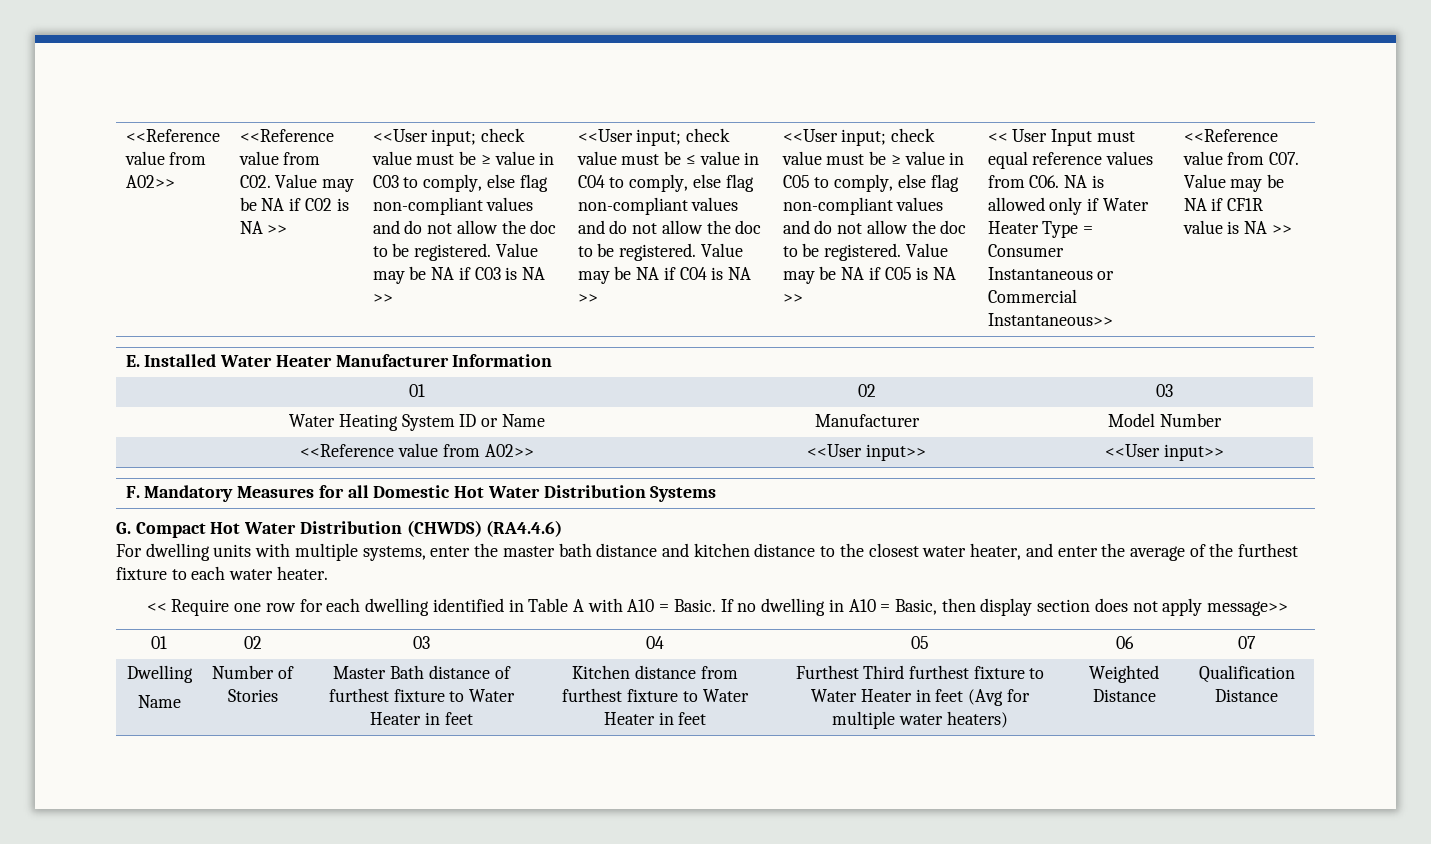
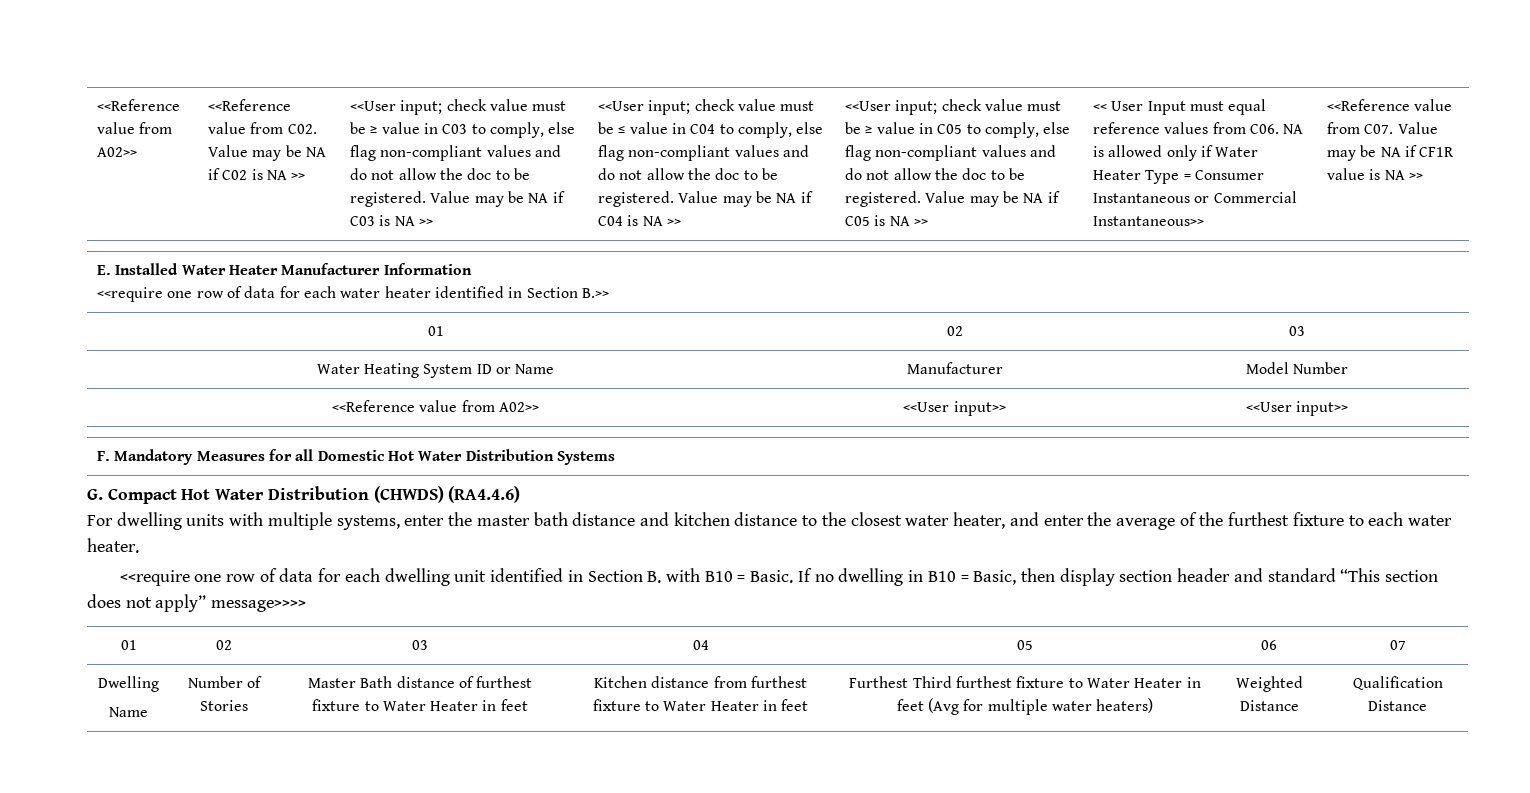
  E. Installed Water Heater Manufacturer Information
+ <<require one row of data for each water heater identified in Section B.>>
- << Require one row for each dwelling identified in Table A with A10 = Basic.
+ <<require one row of data for each dwelling unit identified in Section B. with B10 = Basic.
- If no dwelling in A10 = Basic, then display section does not apply message>>
+ If no dwelling in B10 = Basic, then display section header and standard “This section does not apply” message>>>>

